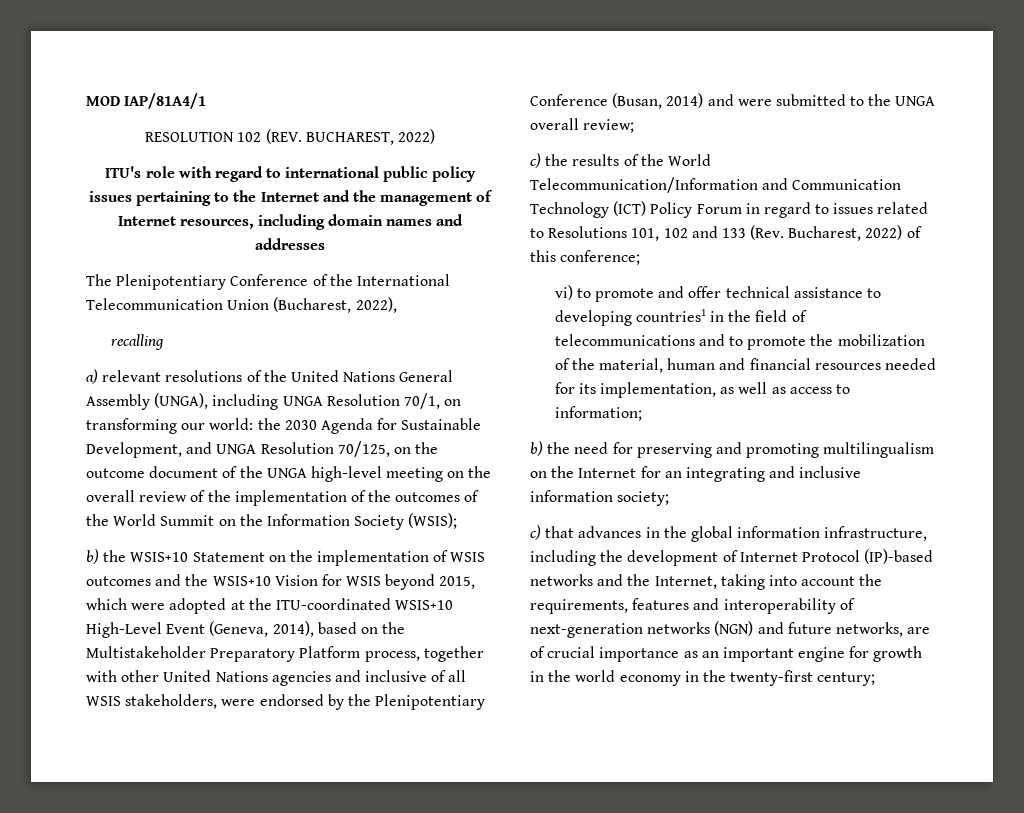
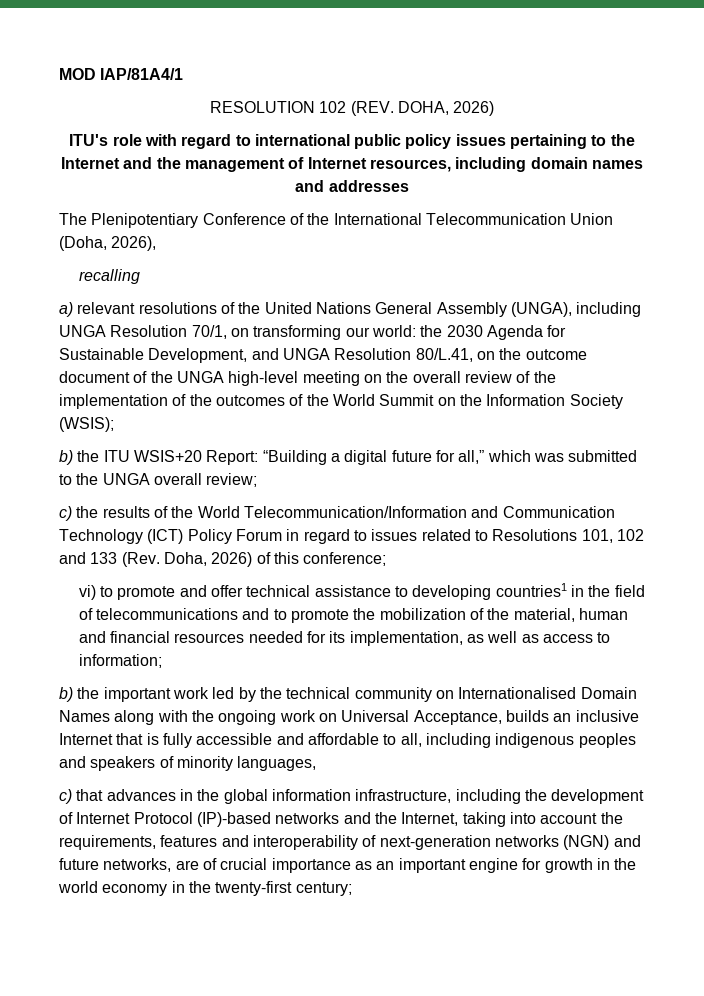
- RESOLUTION 102 (REV. BUCHAREST, 2022)
+ RESOLUTION 102 (REV. DOHA, 2026)
- The Plenipotentiary Conference of the International Telecommunication Union (Bucharest, 2022),
+ The Plenipotentiary Conference of the International Telecommunication Union (Doha, 2026),
- a) relevant resolutions of the United Nations General Assembly (UNGA), including UNGA Resolution 70/1, on transforming our world: the 2030 Agenda for Sustainable Development, and UNGA Resolution 70/125, on the outcome document of the UNGA high-level meeting on the overall review of the implementation of the outcomes of the World Summit on the Information Society (WSIS);
+ a) relevant resolutions of the United Nations General Assembly (UNGA), including UNGA Resolution 70/1, on transforming our world: the 2030 Agenda for Sustainable Development, and UNGA Resolution 80/L.41, on the outcome document of the UNGA high-level meeting on the overall review of the implementation of the outcomes of the World Summit on the Information Society (WSIS);
- b) the WSIS+10 Statement on the implementation of WSIS outcomes and the WSIS+10 Vision for WSIS beyond 2015, which were adopted at the ITU-coordinated WSIS+10 High-Level Event (Geneva, 2014), based on the Multistakeholder Preparatory Platform process, together with other United Nations agencies and inclusive of all WSIS stakeholders, were endorsed by the Plenipotentiary Conference (Busan, 2014) and were submitted to the UNGA overall review;
+ b) the ITU WSIS+20 Report: “Building a digital future for all,” which was submitted to the UNGA overall review;
- c) the results of the World Telecommunication/Information and Communication Technology (ICT) Policy Forum in regard to issues related to Resolutions 101, 102 and 133 (Rev. Bucharest, 2022) of this conference;
+ c) the results of the World Telecommunication/Information and Communication Technology (ICT) Policy Forum in regard to issues related to Resolutions 101, 102 and 133 (Rev. Doha, 2026) of this conference;
- b) the need for preserving and promoting multilingualism on the Internet for an integrating and inclusive information society;
+ b) the important work led by the technical community on Internationalised Domain Names along with the ongoing work on Universal Acceptance, builds an inclusive Internet that is fully accessible and affordable to all, including indigenous peoples and speakers of minority languages,

